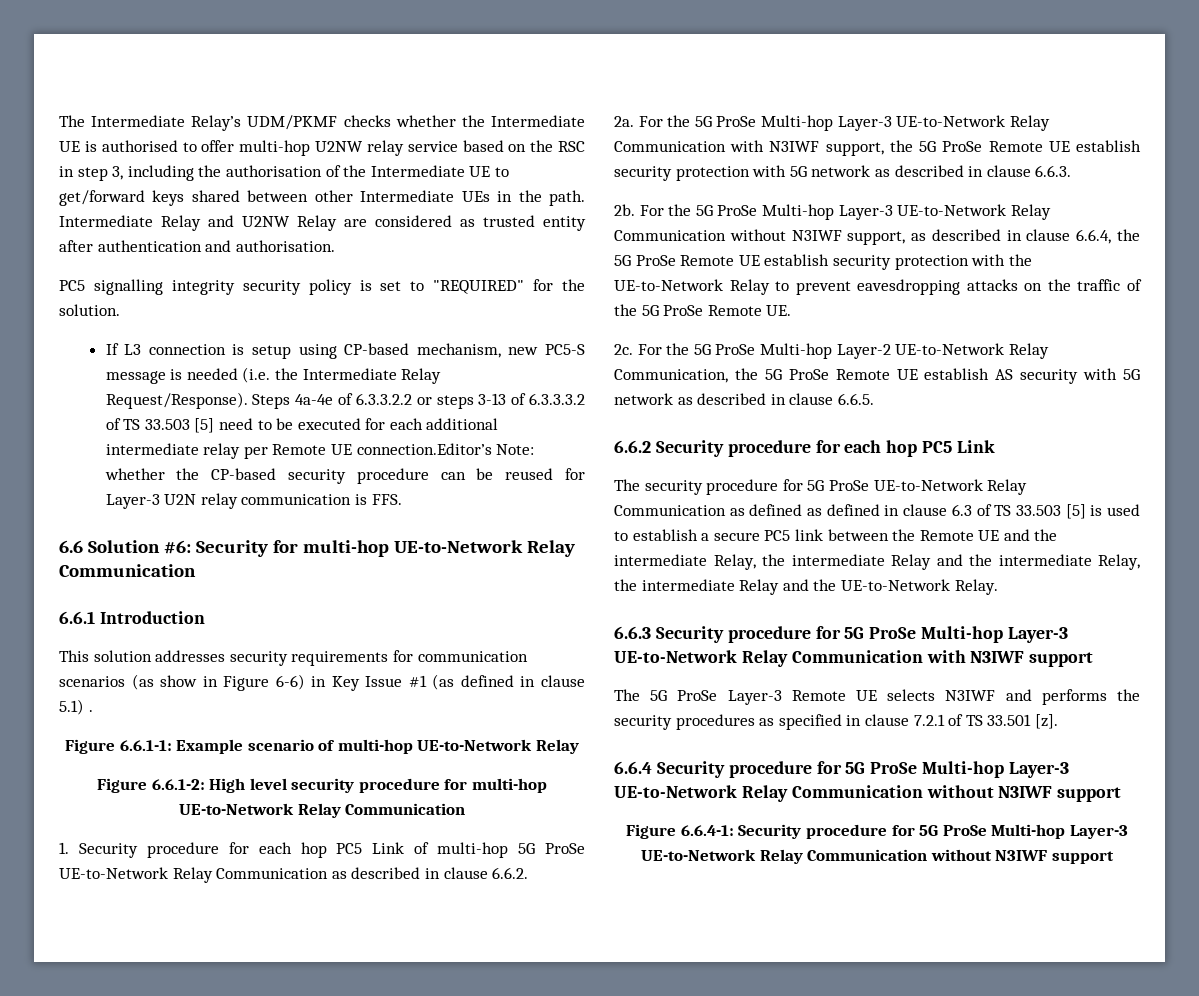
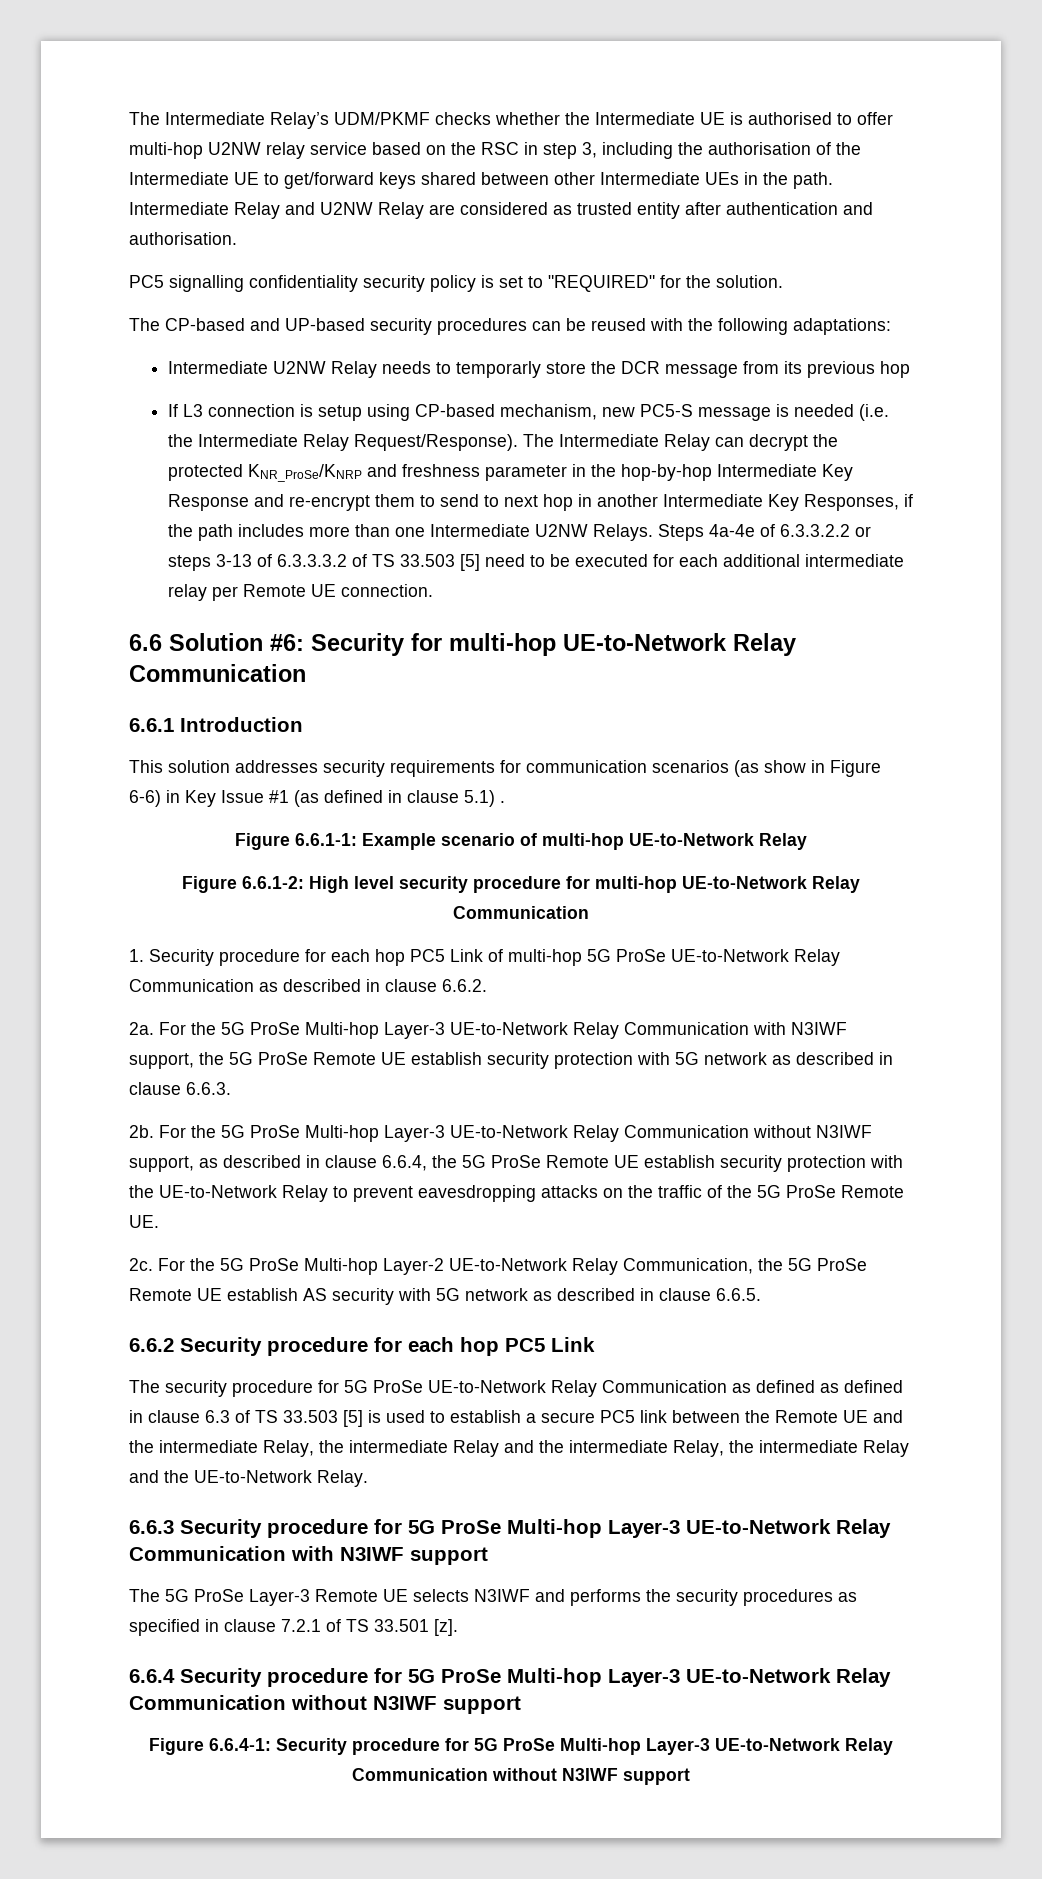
- PC5 signalling integrity security policy is set to "REQUIRED" for the solution.
+ PC5 signalling confidentiality security policy is set to "REQUIRED" for the solution.
+ The CP-based and UP-based security procedures can be reused with the following adaptations:
+ Intermediate U2NW Relay needs to temporarly store the DCR message from its previous hop
+ The Intermediate Relay can decrypt the protected KNR_ProSe/KNRP and freshness parameter in the hop-by-hop Intermediate Key Response and re-encrypt them to send to next hop in another Intermediate Key Responses, if the path includes more than one Intermediate U2NW Relays.
- Steps 4a-4e of 6.3.3.2.2 or steps 3-13 of 6.3.3.3.2 of TS 33.503 [5] need to be executed for each additional intermediate relay per Remote UE connection.Editor’s Note: whether the CP-based security procedure can be reused for Layer-3 U2N relay communication is FFS.
+ Steps 4a-4e of 6.3.3.2.2 or steps 3-13 of 6.3.3.3.2 of TS 33.503 [5] need to be executed for each additional intermediate relay per Remote UE connection.

